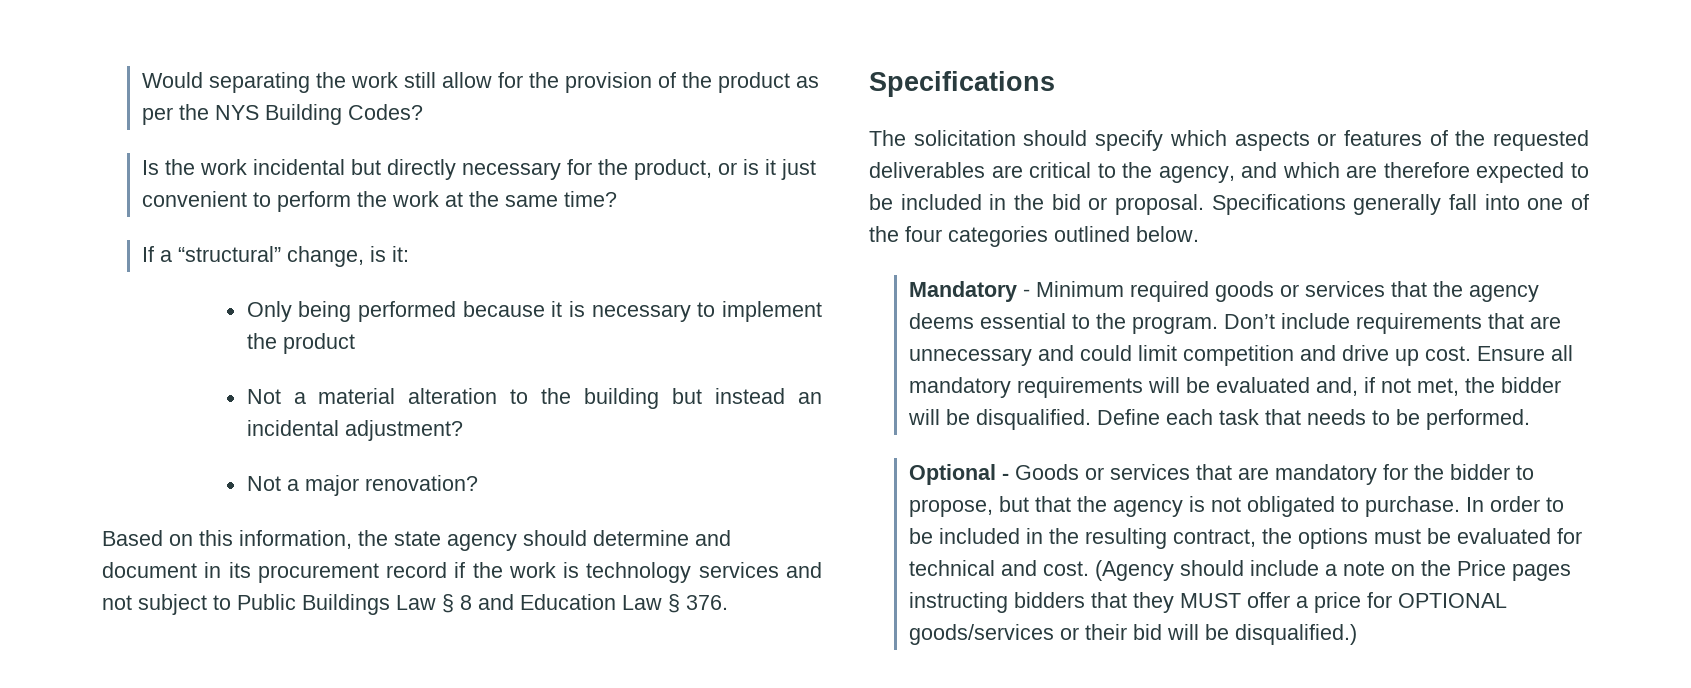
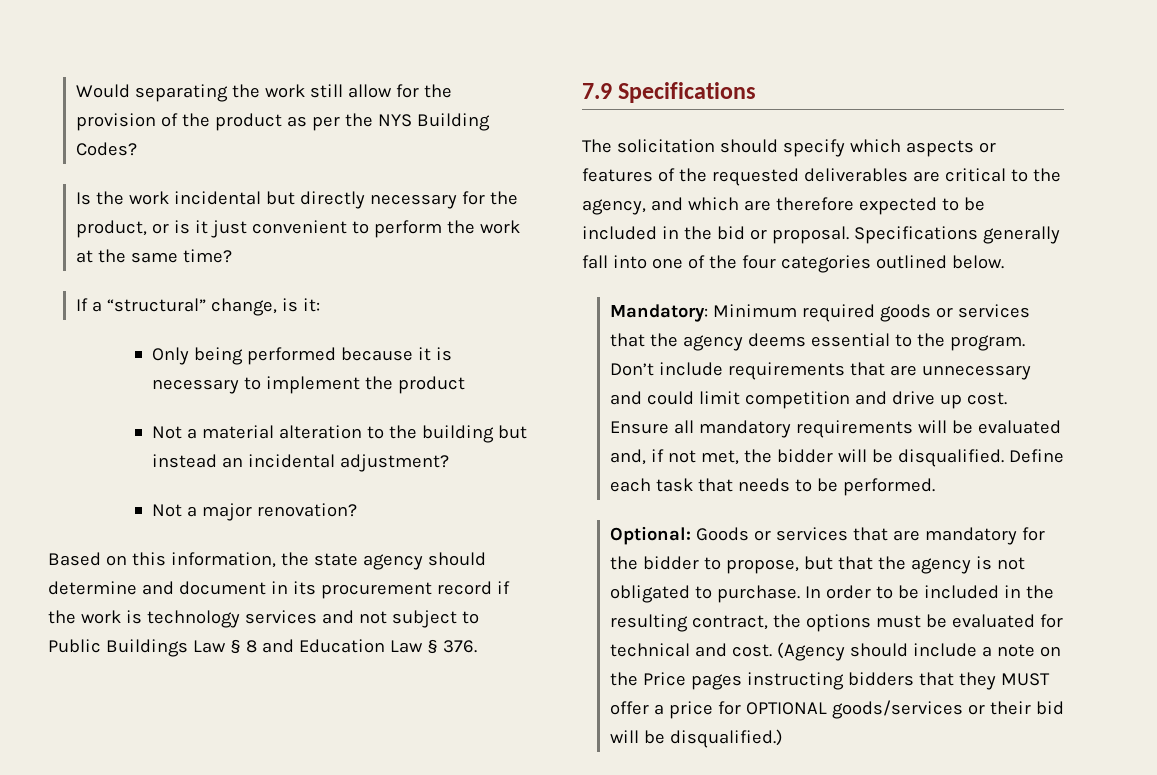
  Based on this information, the state agency should determine and document in its procurement record if the work is technology services and not subject to Public Buildings Law § 8 and Education Law § 376.
- Specifications
+ 7.9 Specifications
- Mandatory - Minimum required goods or services that the agency deems essential to the program.
+ Mandatory: Minimum required goods or services that the agency deems essential to the program.
- Optional - Goods or services that are mandatory for the bidder to propose, but that the agency is not obligated to purchase.
+ Optional: Goods or services that are mandatory for the bidder to propose, but that the agency is not obligated to purchase.

